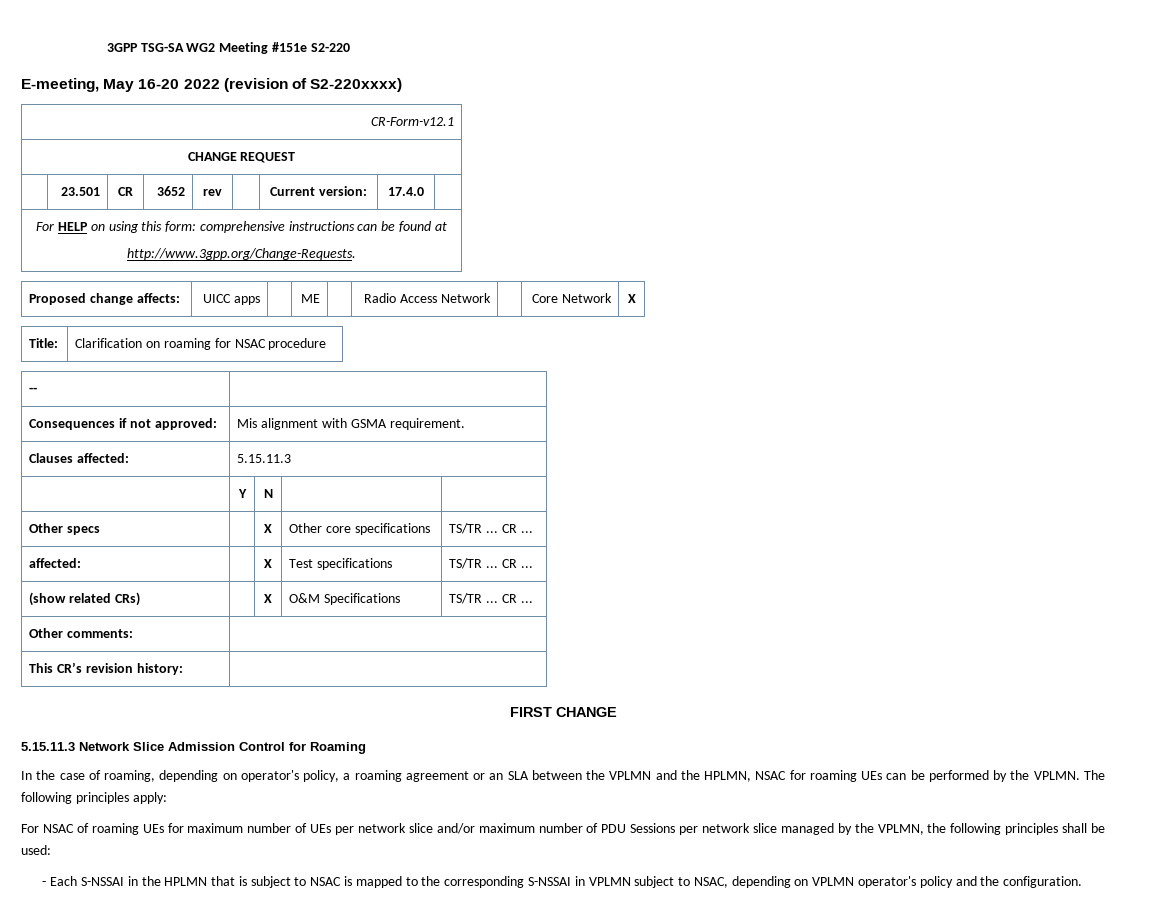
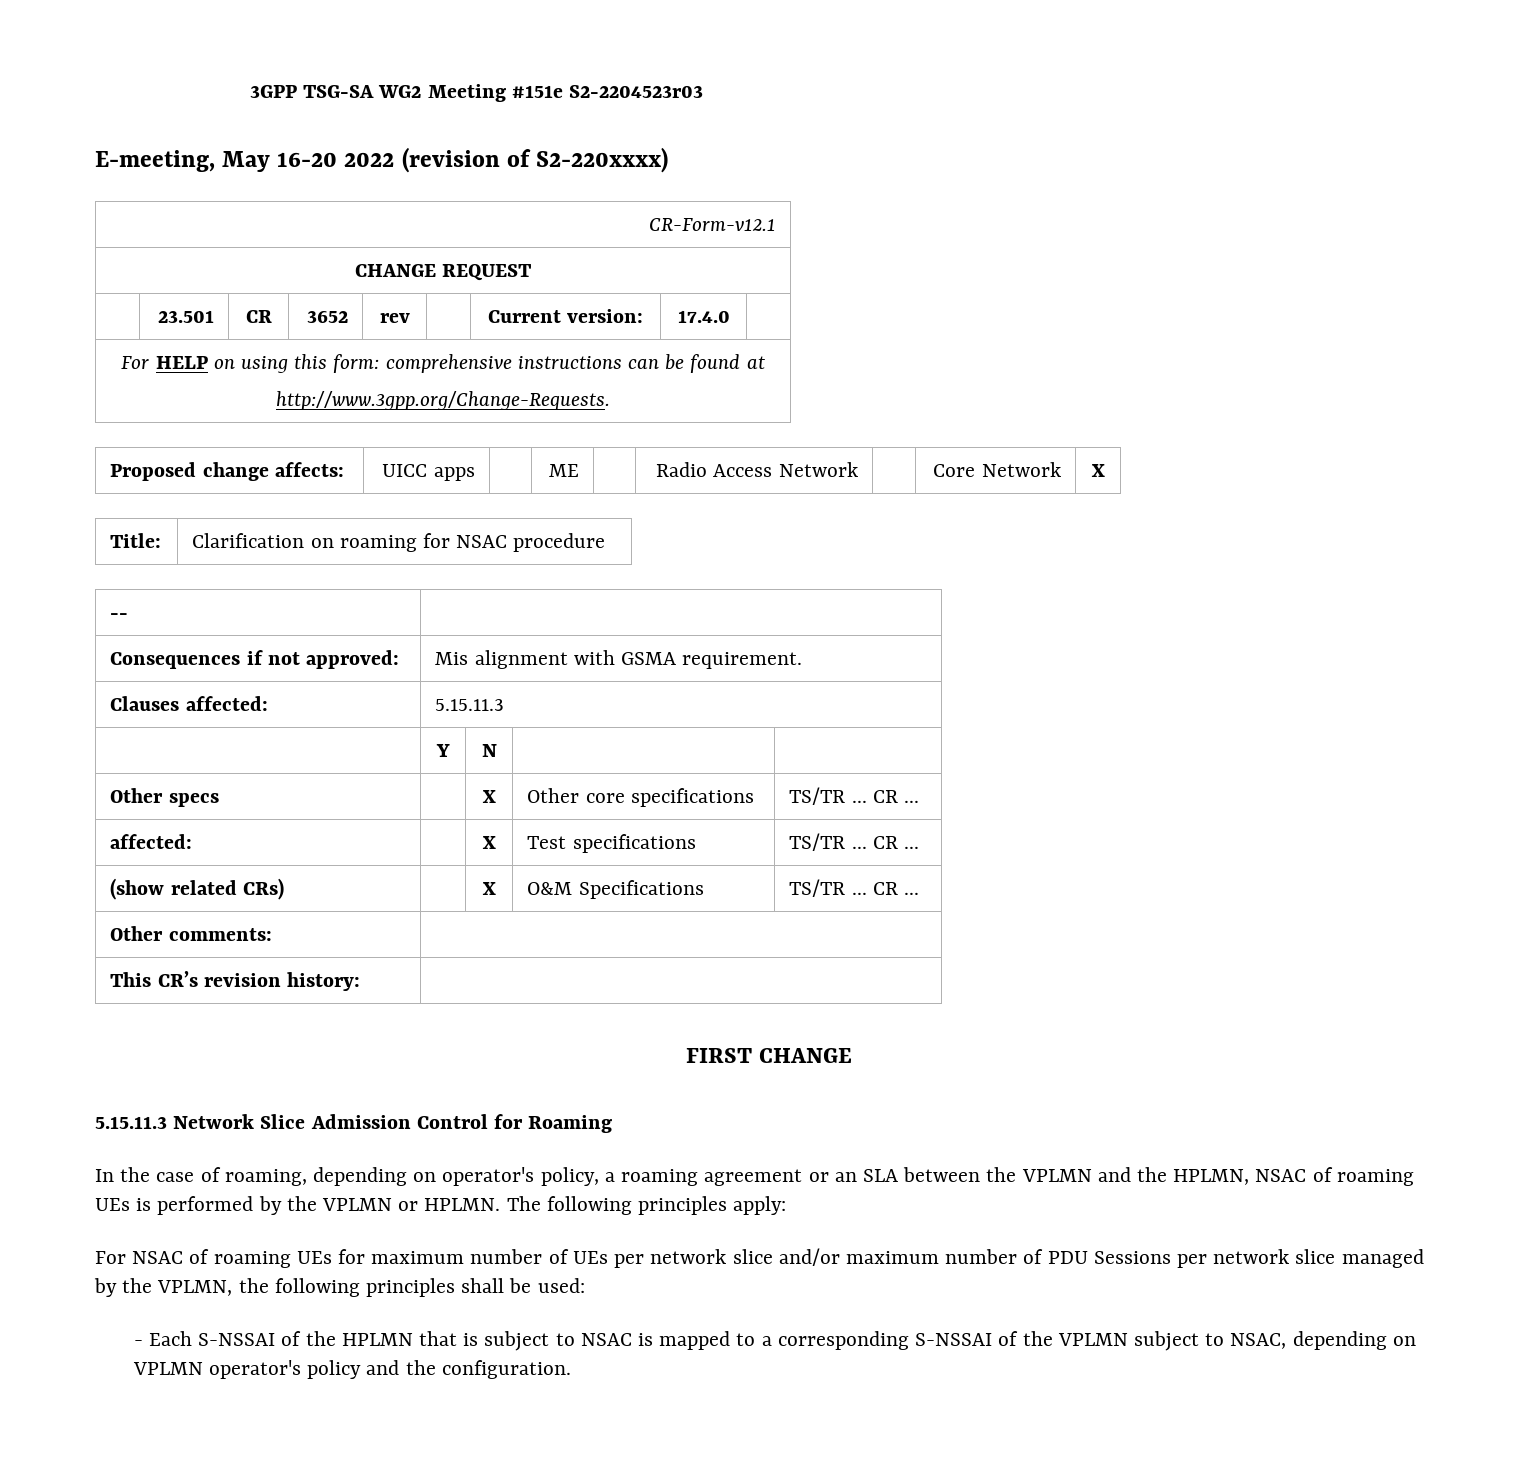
- 3GPP TSG-SA WG2 Meeting #151e S2-220
+ 3GPP TSG-SA WG2 Meeting #151e S2-2204523r03
- In the case of roaming, depending on operator's policy, a roaming agreement or an SLA between the VPLMN and the HPLMN, NSAC for roaming UEs can be performed by the VPLMN.
+ In the case of roaming, depending on operator's policy, a roaming agreement or an SLA between the VPLMN and the HPLMN, NSAC of roaming UEs is performed by the VPLMN or HPLMN.
- - Each S-NSSAI in the HPLMN that is subject to NSAC is mapped to the corresponding S-NSSAI in VPLMN subject to NSAC, depending on VPLMN operator's policy and the configuration.
+ - Each S-NSSAI of the HPLMN that is subject to NSAC is mapped to a corresponding S-NSSAI of the VPLMN subject to NSAC, depending on VPLMN operator's policy and the configuration.

